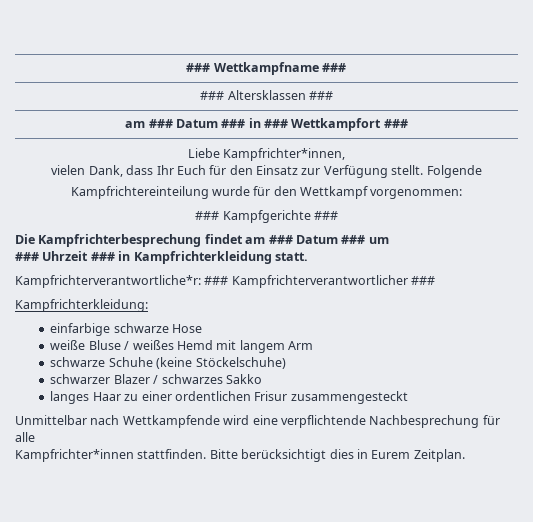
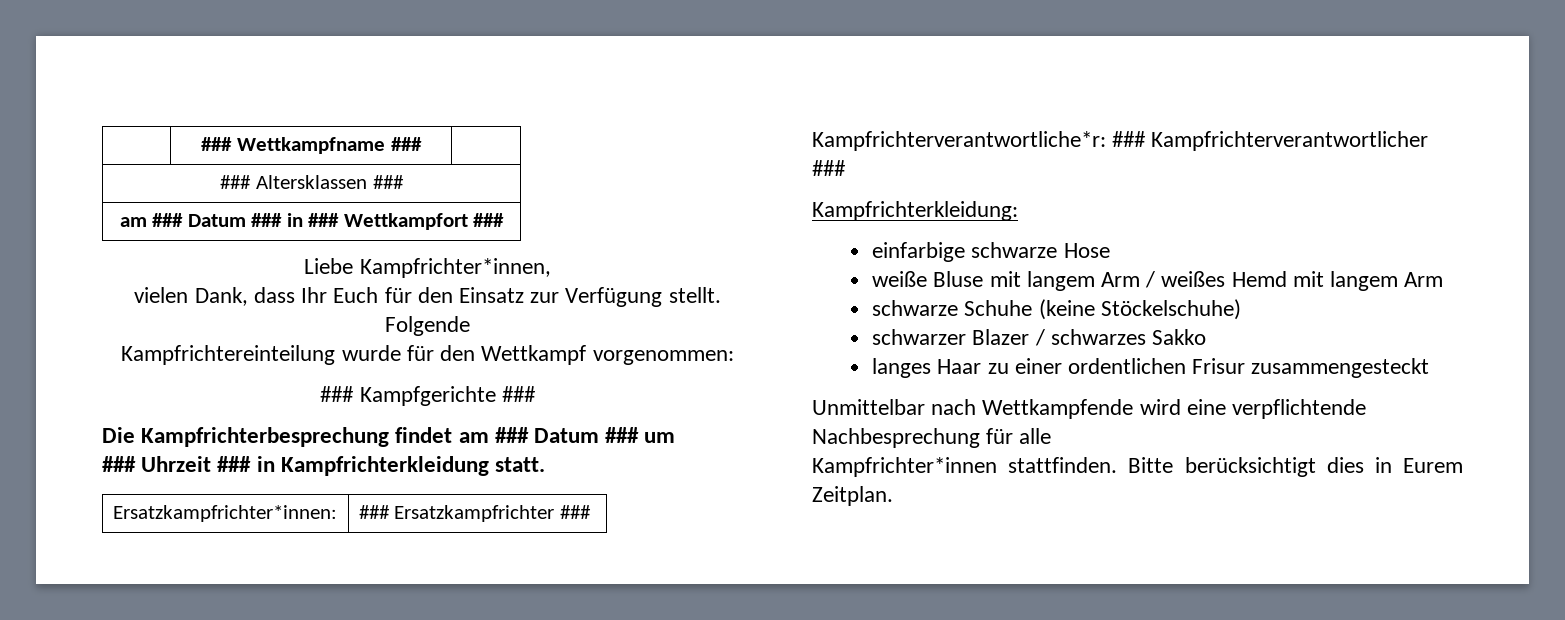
+ Ersatzkampfrichter*innen: | ### Ersatzkampfrichter ###
- weiße Bluse / weißes Hemd mit langem Arm
+ weiße Bluse mit langem Arm / weißes Hemd mit langem Arm

